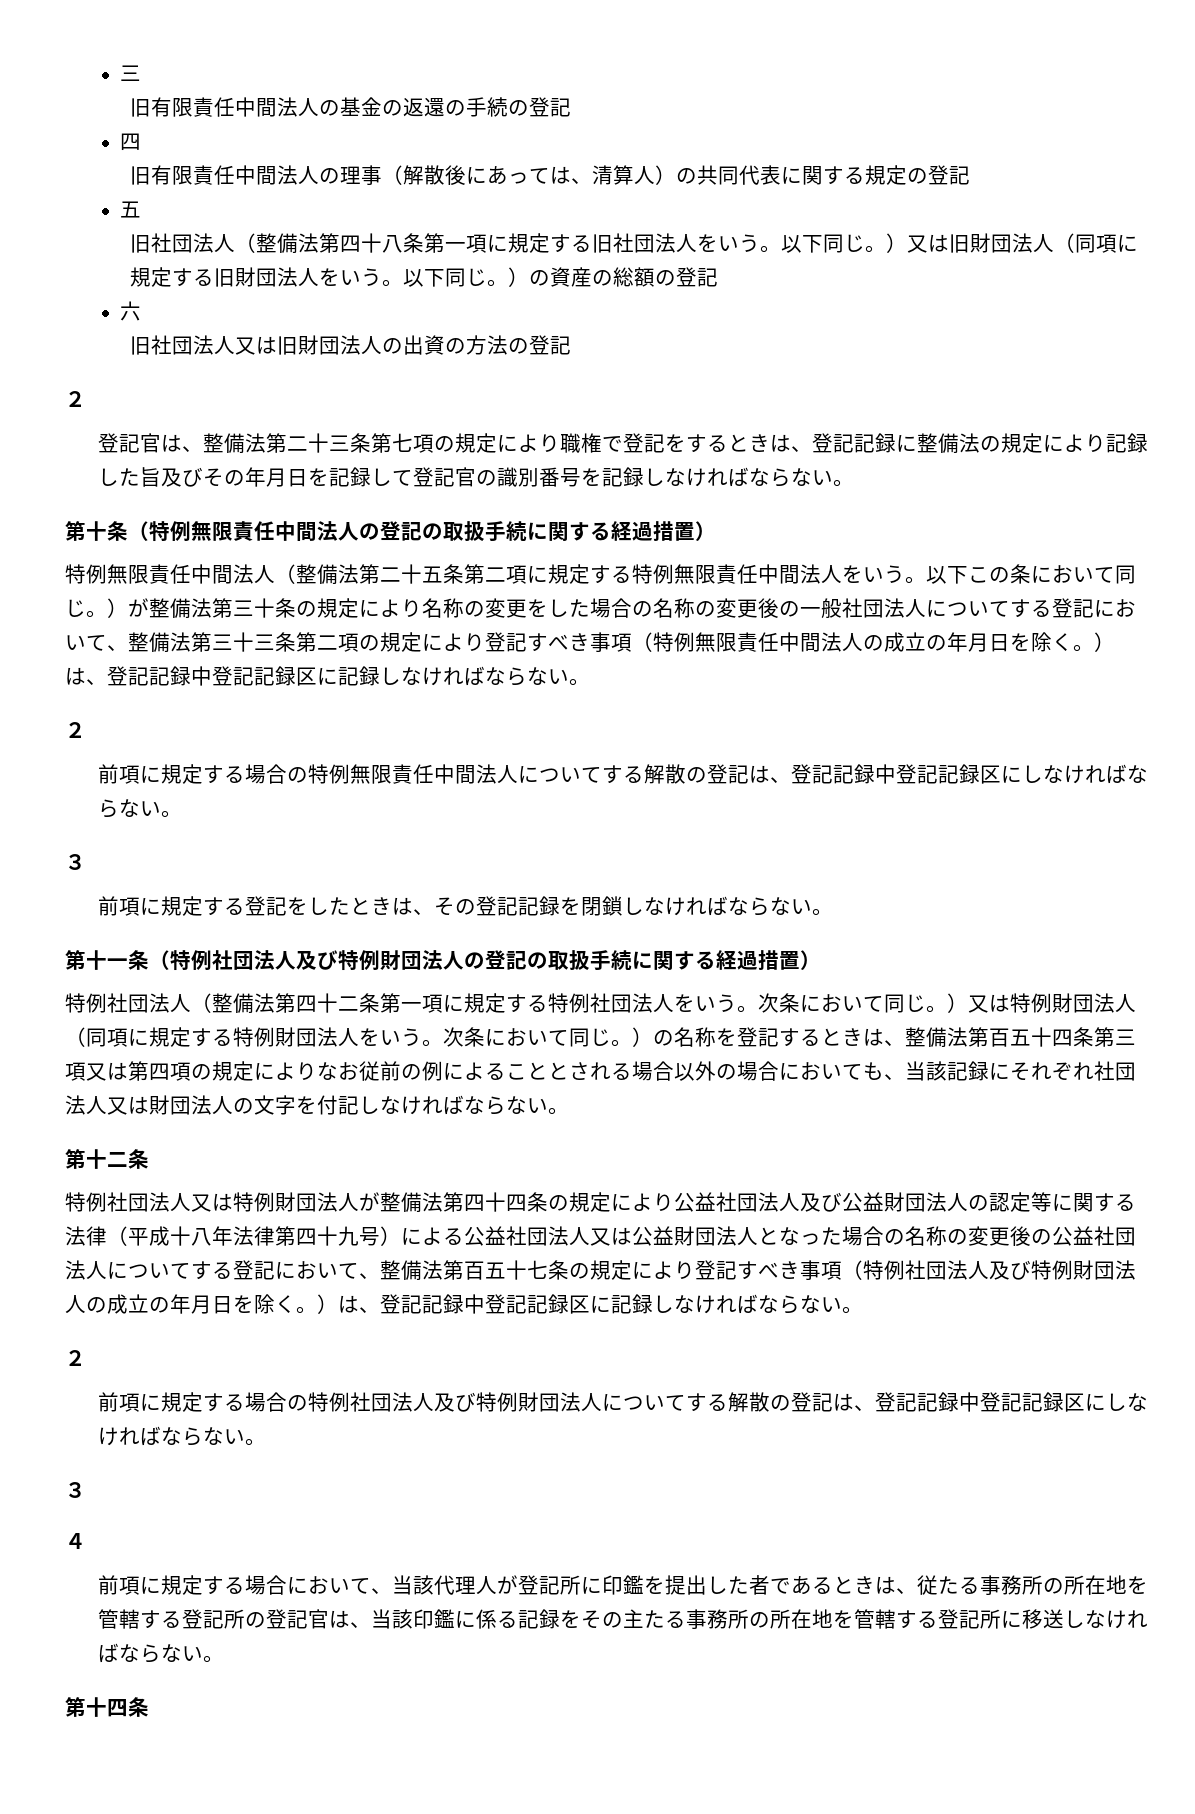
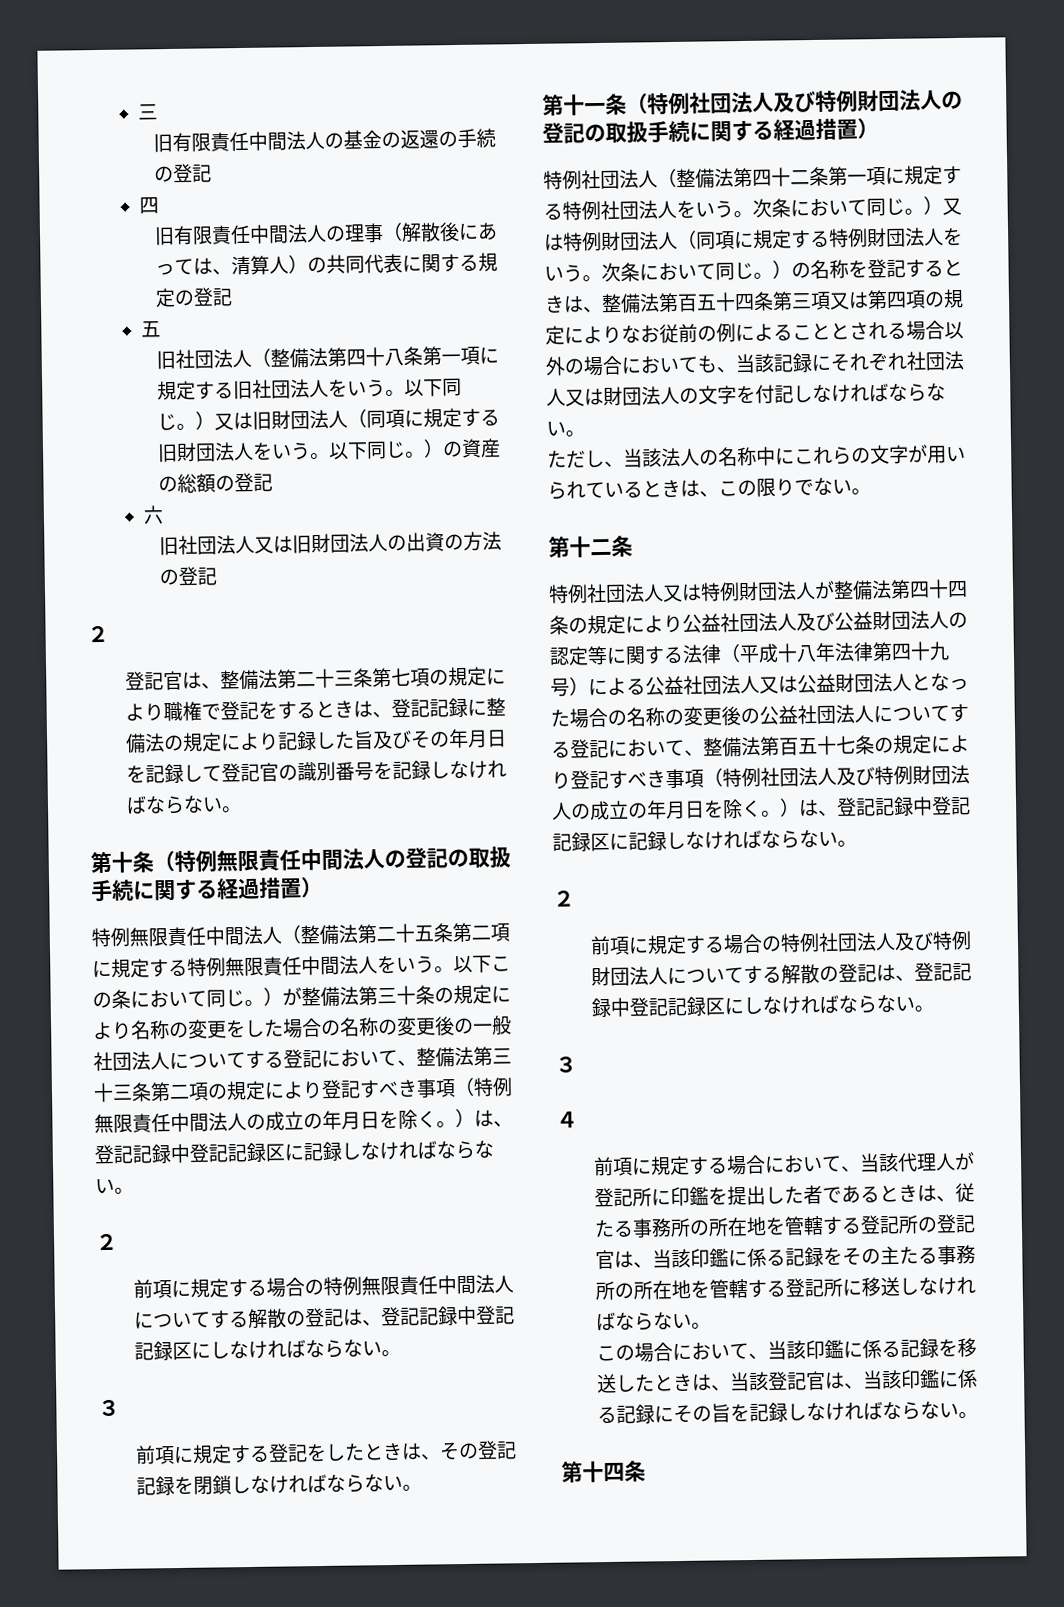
+ ただし、当該法人の名称中にこれらの文字が用いられているときは、この限りでない。
+ この場合において、当該印鑑に係る記録を移送したときは、当該登記官は、当該印鑑に係る記録にその旨を記録しなければならない。

